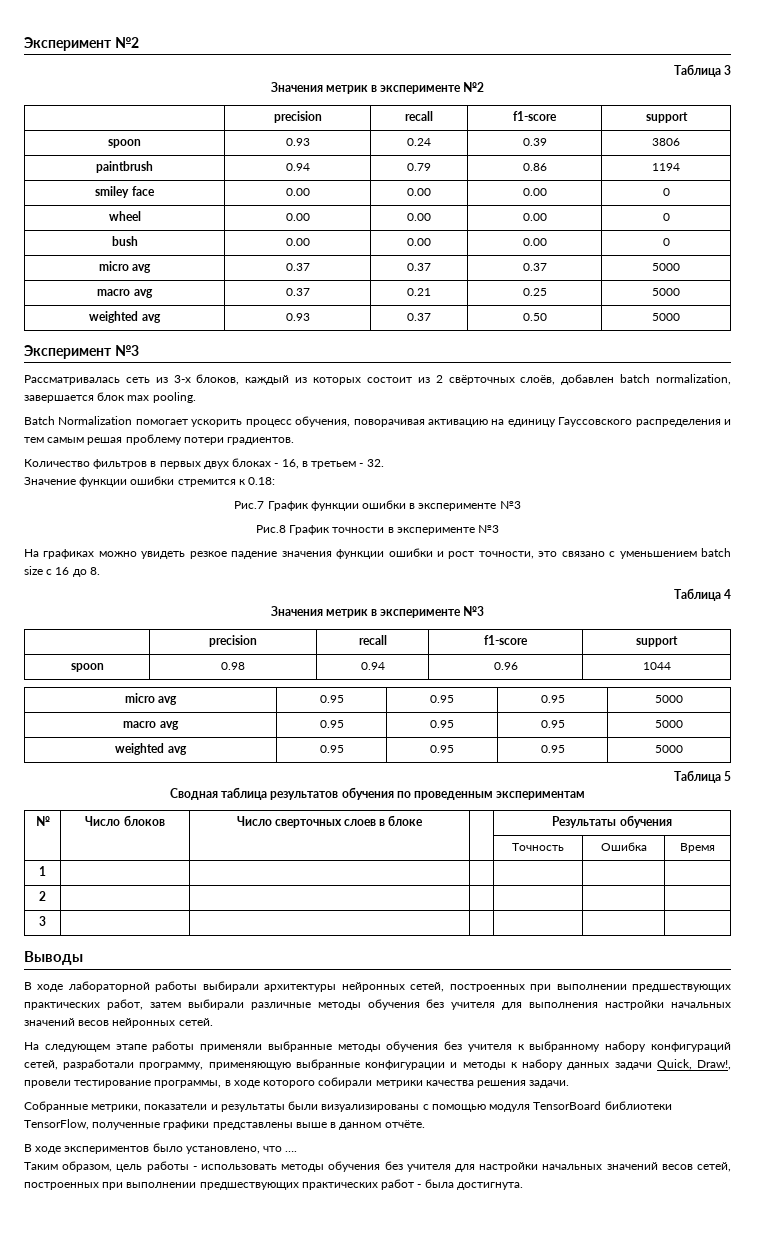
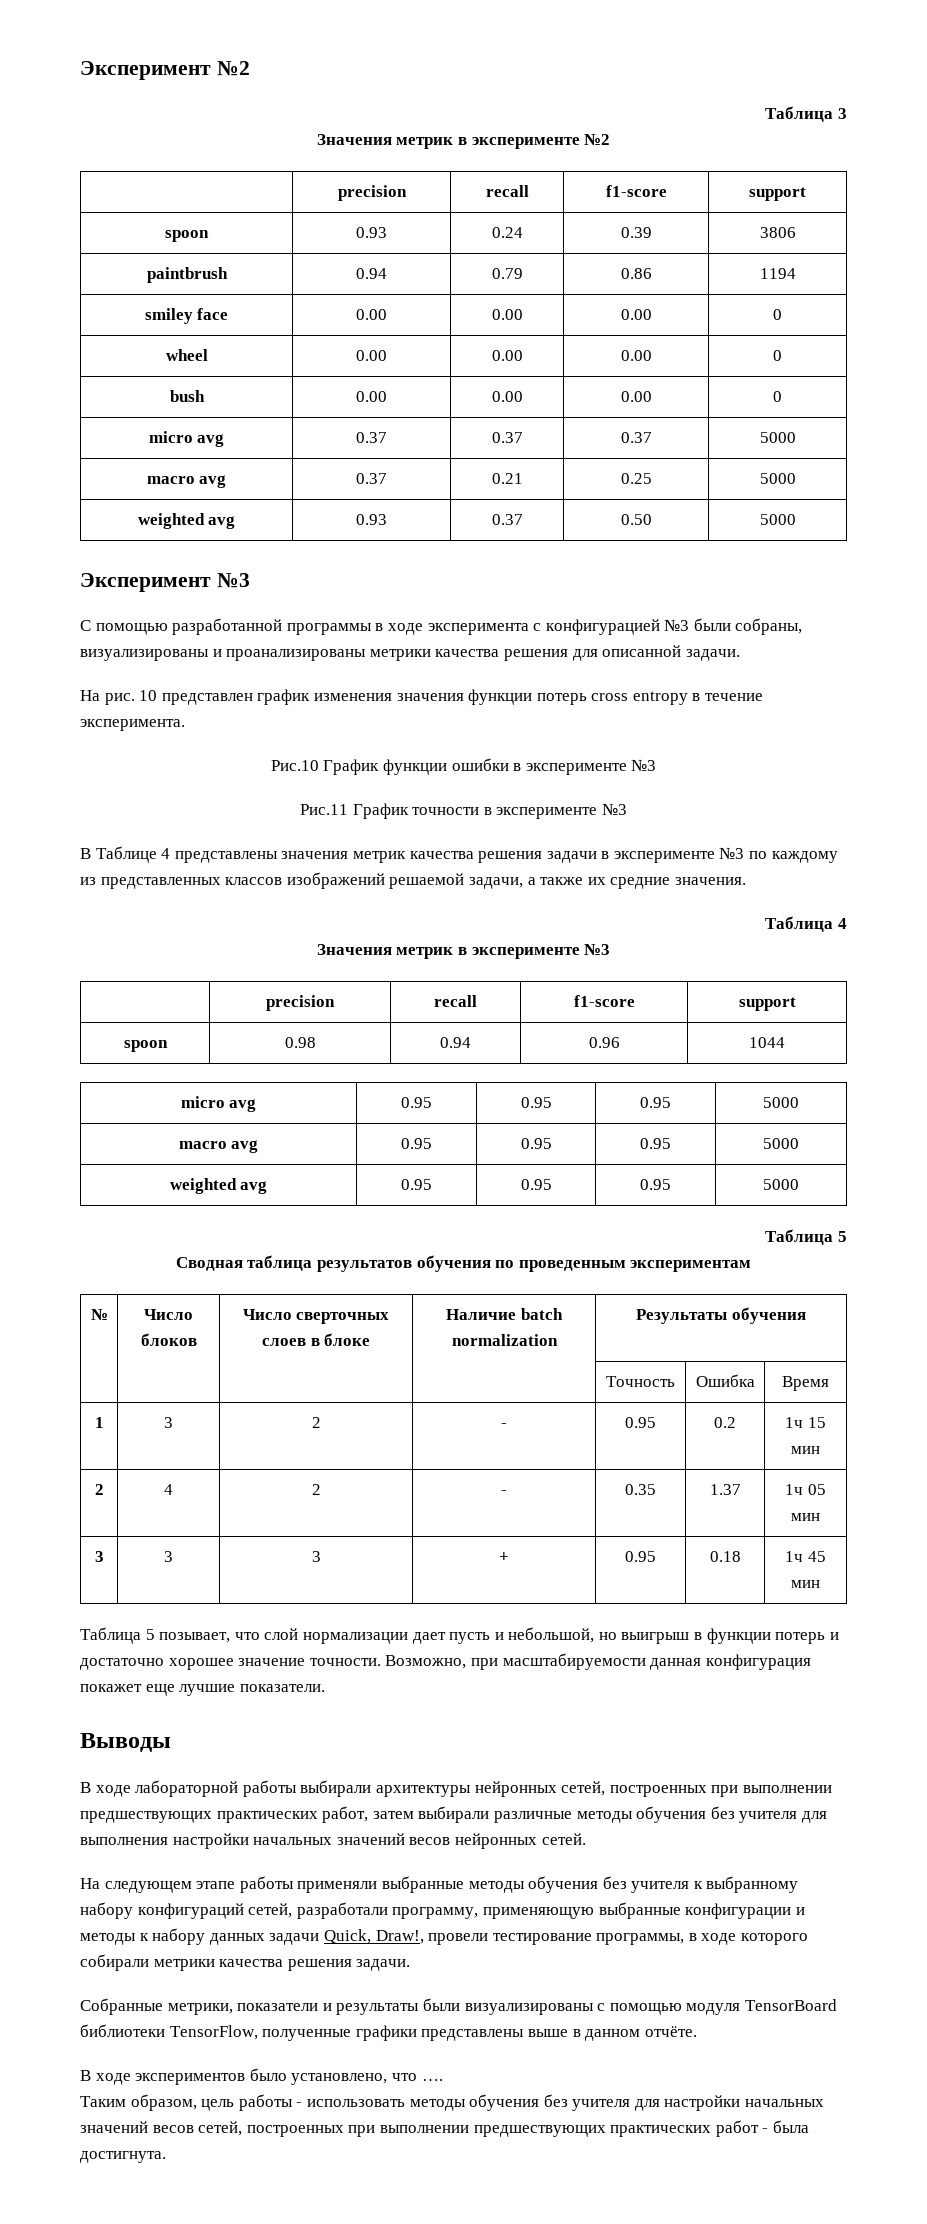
- Рассматривалась сеть из 3-х блоков, каждый из которых состоит из 2 свёрточных слоёв, добавлен batch normalization, завершается блок max pooling.
- Batch Normalization помогает ускорить процесс обучения, поворачивая активацию на единицу Гауссовского распределения и тем самым решая проблему потери градиентов.
- Количество фильтров в первых двух блоках - 16, в третьем - 32.
- Значение функции ошибки стремится к 0.18:
- Рис.7 График функции ошибки в эксперименте №3
+ С помощью разработанной программы в ходе эксперимента с конфигурацией №3 были собраны, визуализированы и проанализированы метрики качества решения для описанной задачи.
+ На рис. 10 представлен график изменения значения функции потерь cross entropy в течение эксперимента.
+ Рис.10 График функции ошибки в эксперименте №3
- Рис.8 График точности в эксперименте №3
+ Рис.11 График точности в эксперименте №3
- На графиках можно увидеть резкое падение значения функции ошибки и рост точности, это связано с уменьшением batch size c 16 до 8.
+ В Таблице 4 представлены значения метрик качества решения задачи в эксперименте №3 по каждому из представленных классов изображений решаемой задачи, а также их средние значения.
- № | Число блоков | Число сверточных слоев в блоке | | Результаты обучения
+ № | Число блоков | Число сверточных слоев в блоке | Наличие batch normalization | Результаты обучения
- 1 | | | | | |
- 2 | | | | | |
- 3 | | | | | |
+ 1 | 3 | 2 | - | 0.95 | 0.2 | 1ч 15 мин
+ 2 | 4 | 2 | - | 0.35 | 1.37 | 1ч 05 мин
+ 3 | 3 | 3 | + | 0.95 | 0.18 | 1ч 45 мин
+ Таблица 5 позывает, что слой нормализации дает пусть и небольшой, но выигрыш в функции потерь и достаточно хорошее значение точности. Возможно, при масштабируемости данная конфигурация покажет еще лучшие показатели.

